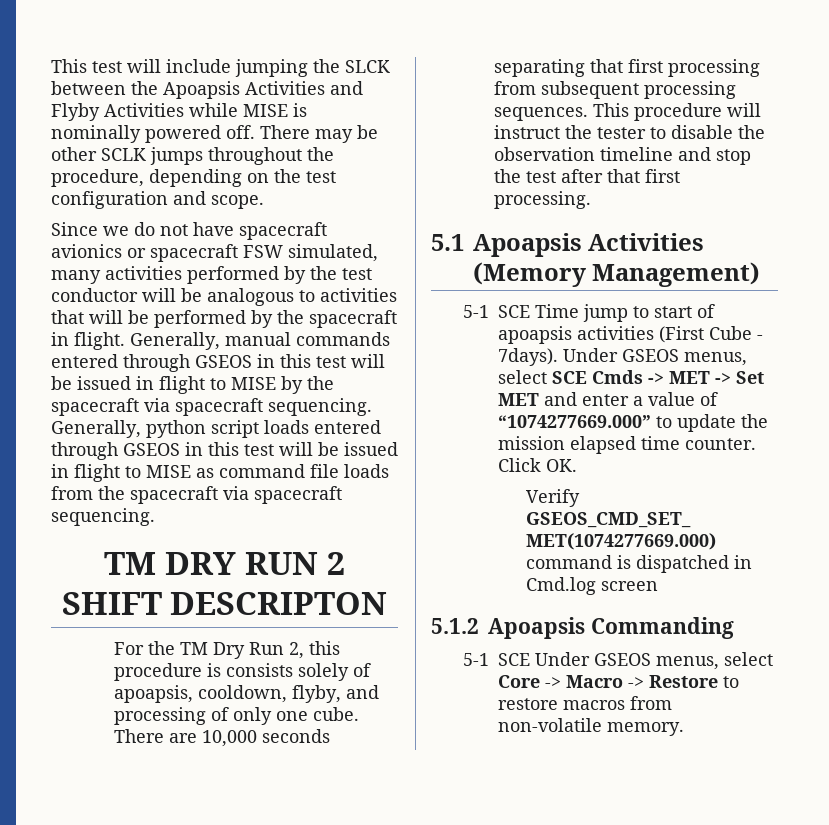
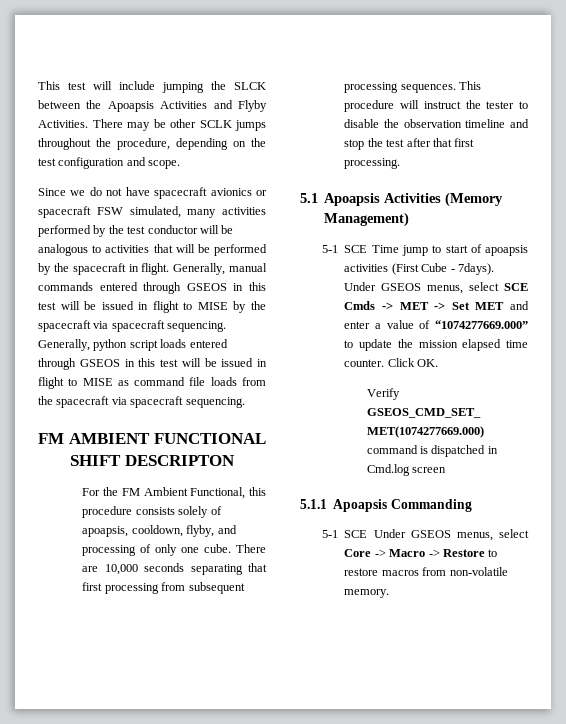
- This test will include jumping the SLCK between the Apoapsis Activities and Flyby Activities while MISE is nominally powered off.
+ This test will include jumping the SLCK between the Apoapsis Activities and Flyby Activities.
- TM DRY RUN 2 SHIFT DESCRIPTON
+ FM AMBIENT FUNCTIONAL SHIFT DESCRIPTON
- For the TM Dry Run 2, this procedure is consists solely of apoapsis, cooldown, flyby, and processing of only one cube.
+ For the FM Ambient Functional, this procedure consists solely of apoapsis, cooldown, flyby, and processing of only one cube.
- 5.1.2 Apoapsis Commanding
+ 5.1.1 Apoapsis Commanding

